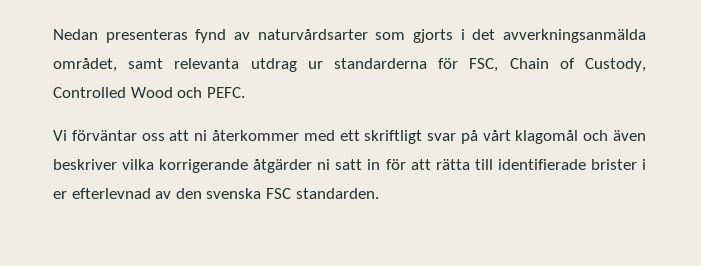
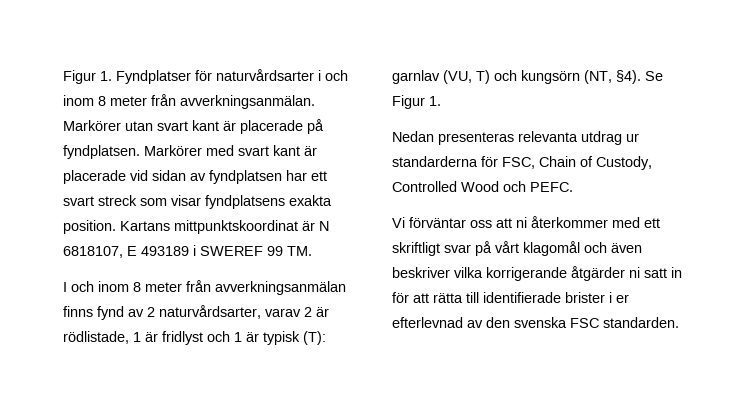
- Nedan presenteras fynd av naturvårdsarter som gjorts i det avverkningsanmälda området, samt relevanta utdrag ur standarderna för FSC, Chain of Custody, Controlled Wood och PEFC.
+ Figur 1. Fyndplatser för naturvårdsarter i och inom 8 meter från avverkningsanmälan. Markörer utan svart kant är placerade på fyndplatsen. Markörer med svart kant är placerade vid sidan av fyndplatsen har ett svart streck som visar fyndplatsens exakta position. Kartans mittpunktskoordinat är N 6818107, E 493189 i SWEREF 99 TM.
+ I och inom 8 meter från avverkningsanmälan finns fynd av 2 naturvårdsarter, varav 2 är rödlistade, 1 är fridlyst och 1 är typisk (T): garnlav (VU, T) och kungsörn (NT, §4). Se Figur 1.
+ Nedan presenteras relevanta utdrag ur standarderna för FSC, Chain of Custody, Controlled Wood och PEFC.

